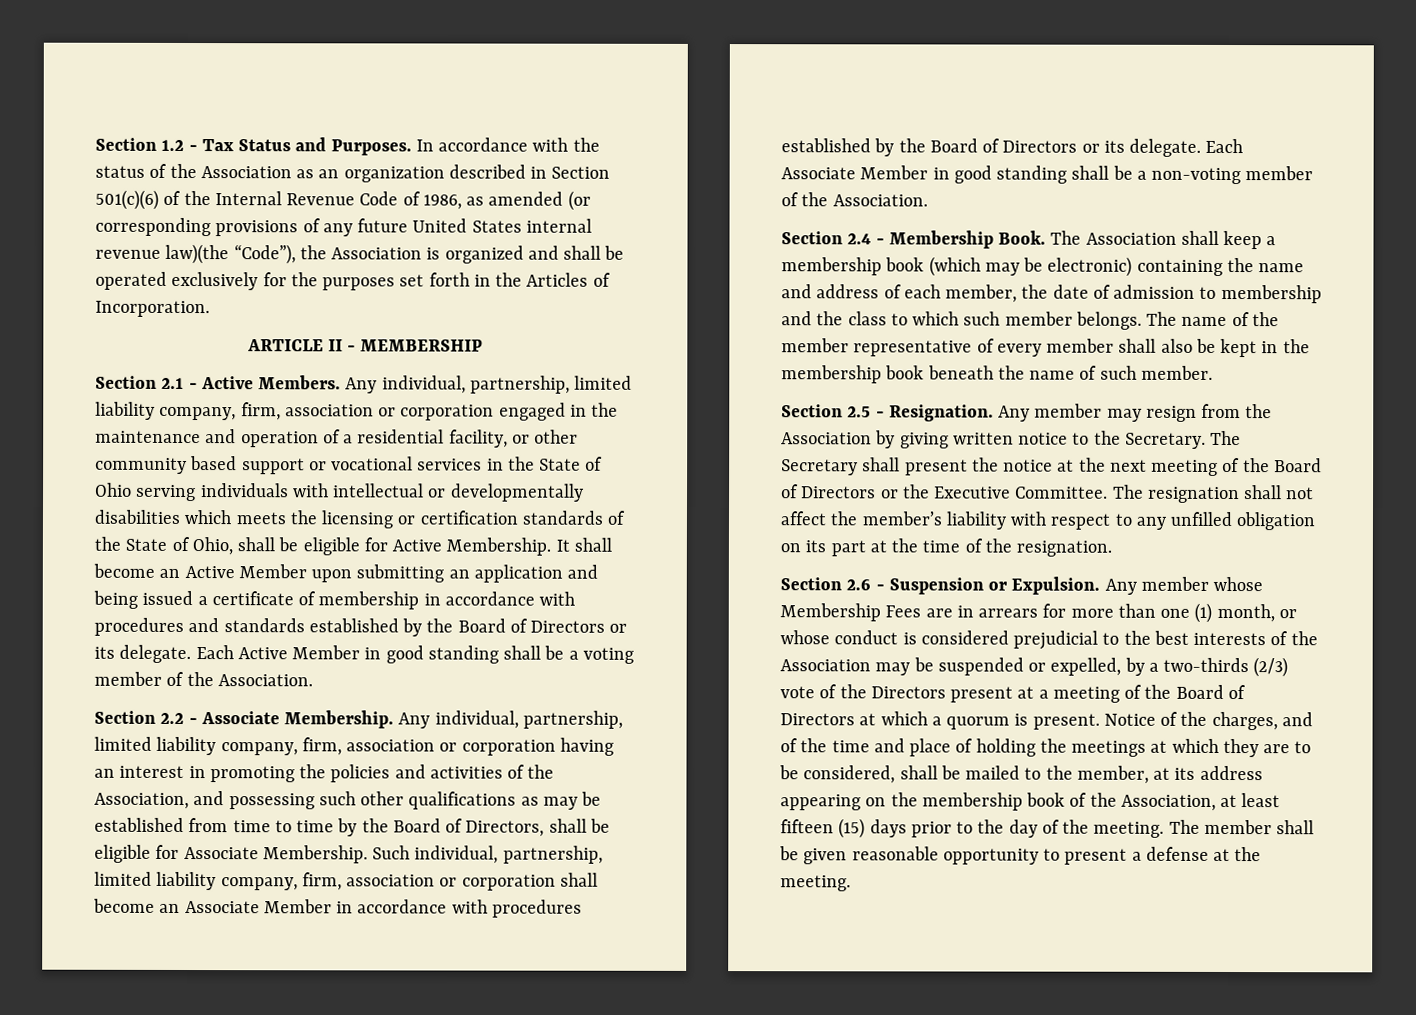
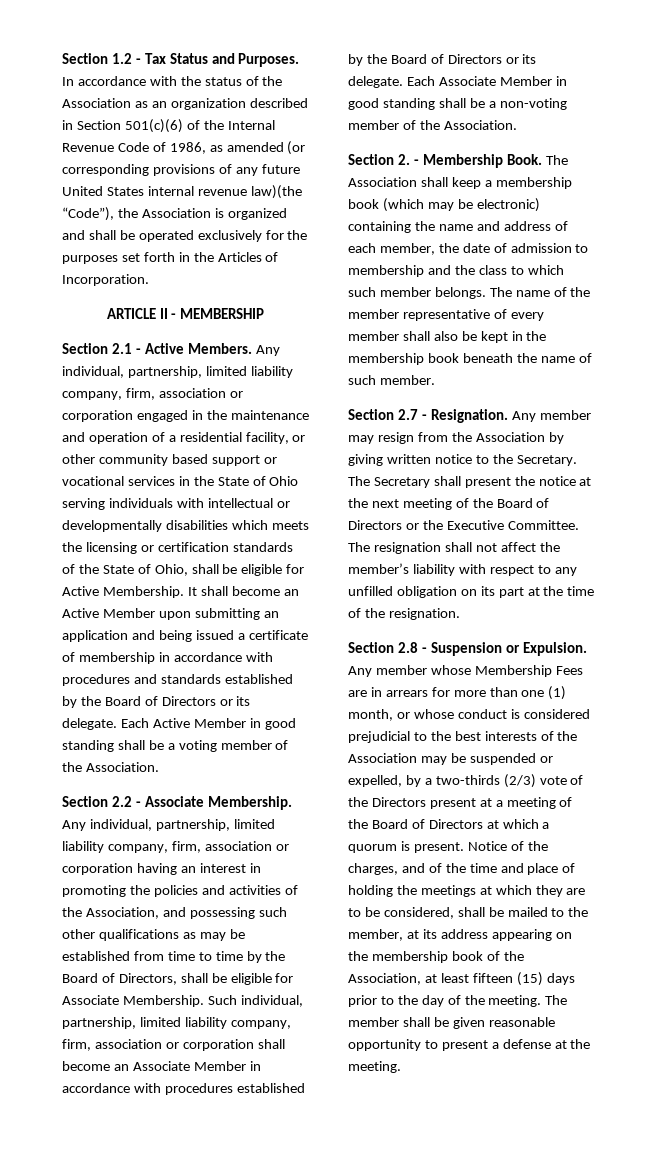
- Section 2.4 - Membership Book.
+ Section 2. - Membership Book.
- Section 2.5 - Resignation.
+ Section 2.7 - Resignation.
- Section 2.6 - Suspension or Expulsion.
+ Section 2.8 - Suspension or Expulsion.

